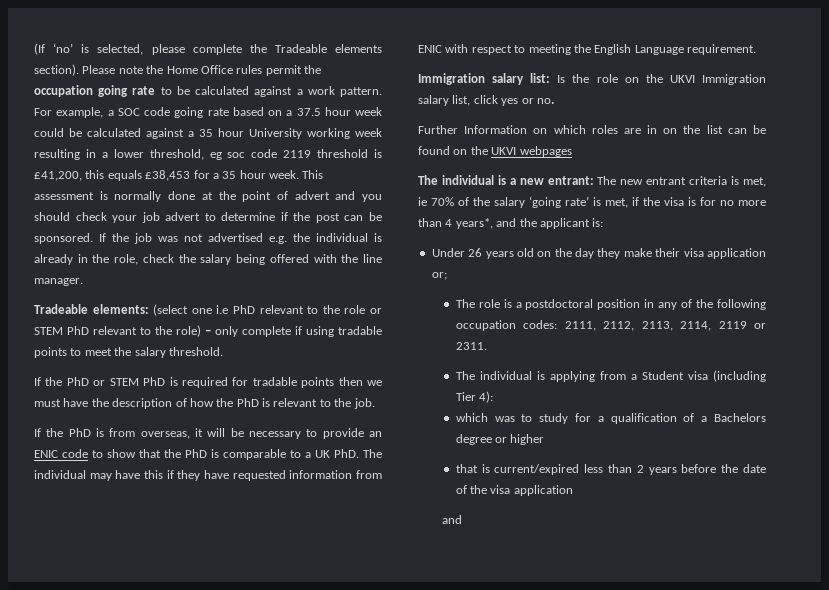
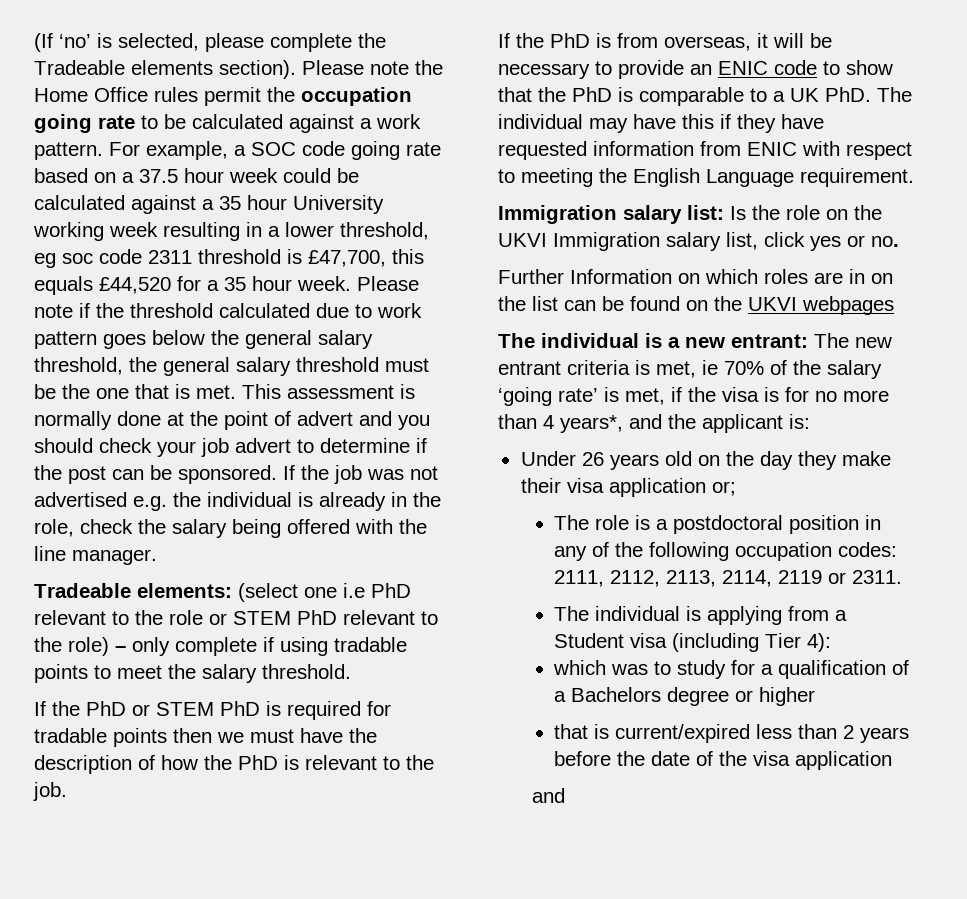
- For example, a SOC code going rate based on a 37.5 hour week could be calculated against a 35 hour University working week resulting in a lower threshold, eg soc code 2119 threshold is £41,200, this equals £38,453 for a 35 hour week.
+ For example, a SOC code going rate based on a 37.5 hour week could be calculated against a 35 hour University working week resulting in a lower threshold, eg soc code 2311 threshold is £47,700, this equals £44,520 for a 35 hour week.
+ Please note if the threshold calculated due to work pattern goes below the general salary threshold, the general salary threshold must be the one that is met.

